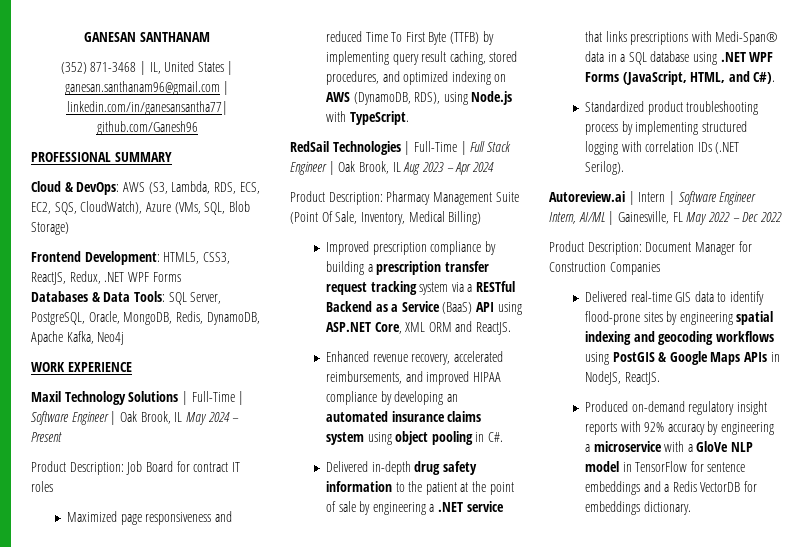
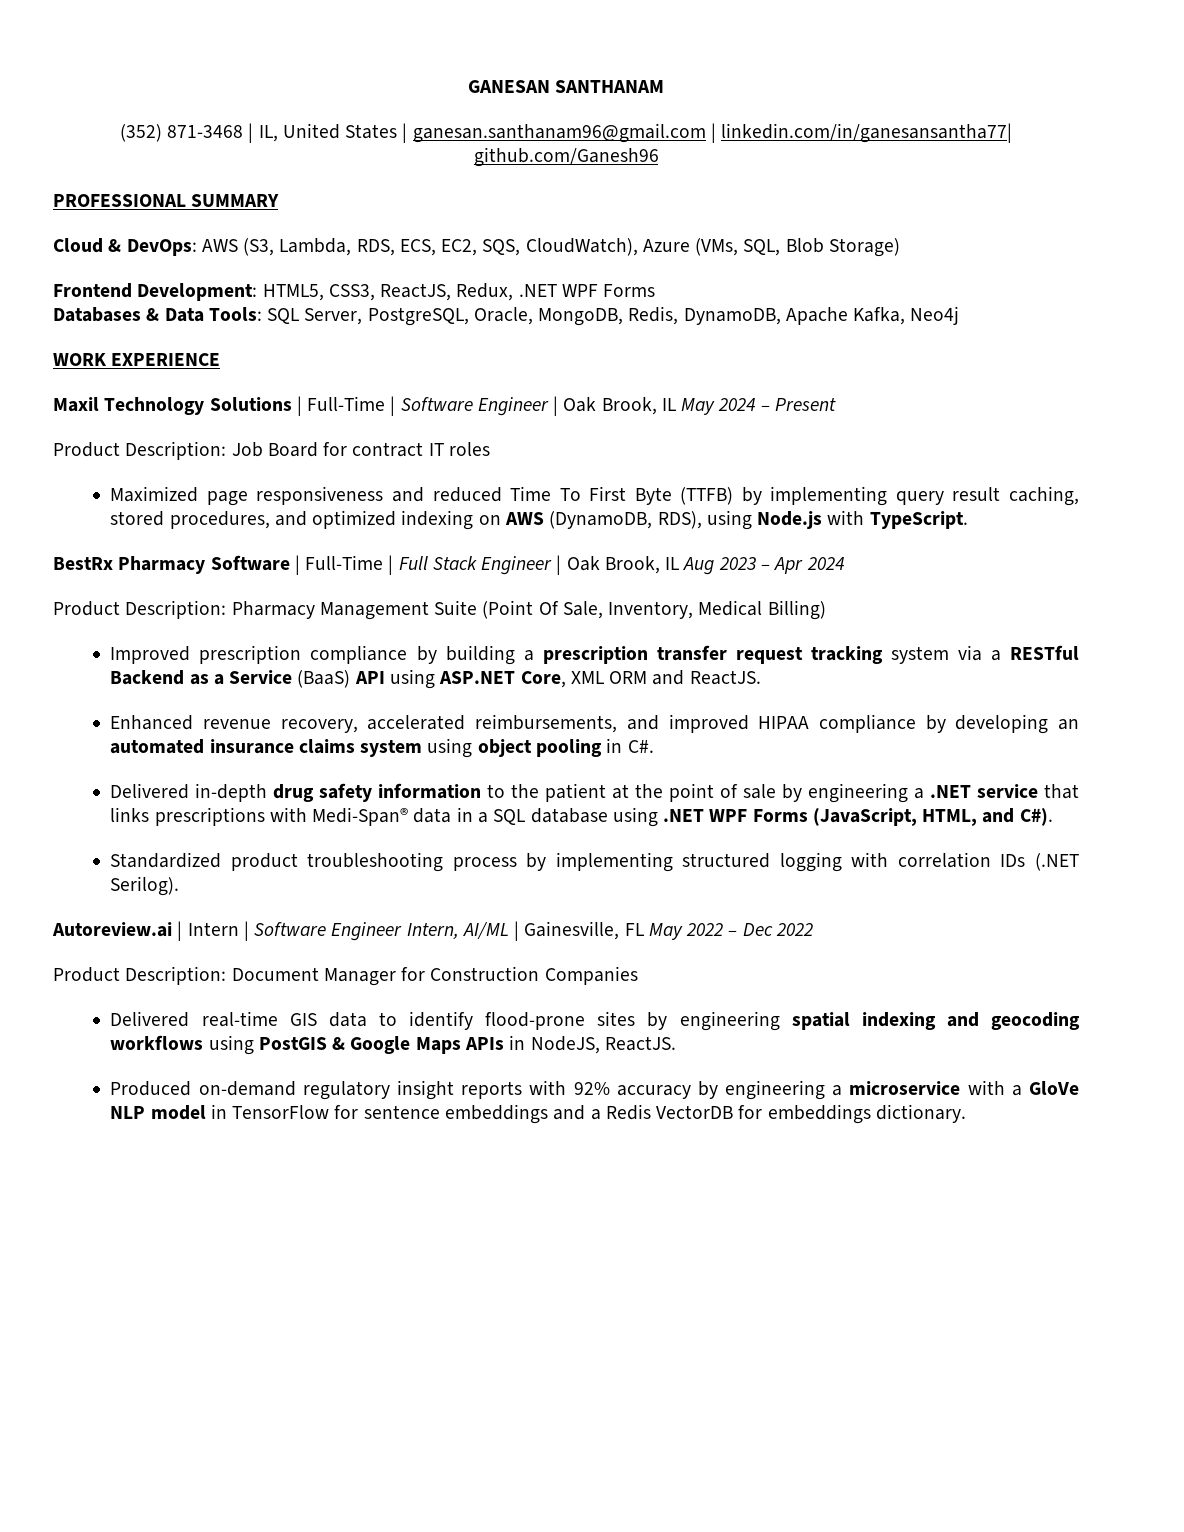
- RedSail Technologies | Full-Time | Full Stack Engineer | Oak Brook, IL Aug 2023 – Apr 2024
+ BestRx Pharmacy Software | Full-Time | Full Stack Engineer | Oak Brook, IL Aug 2023 – Apr 2024

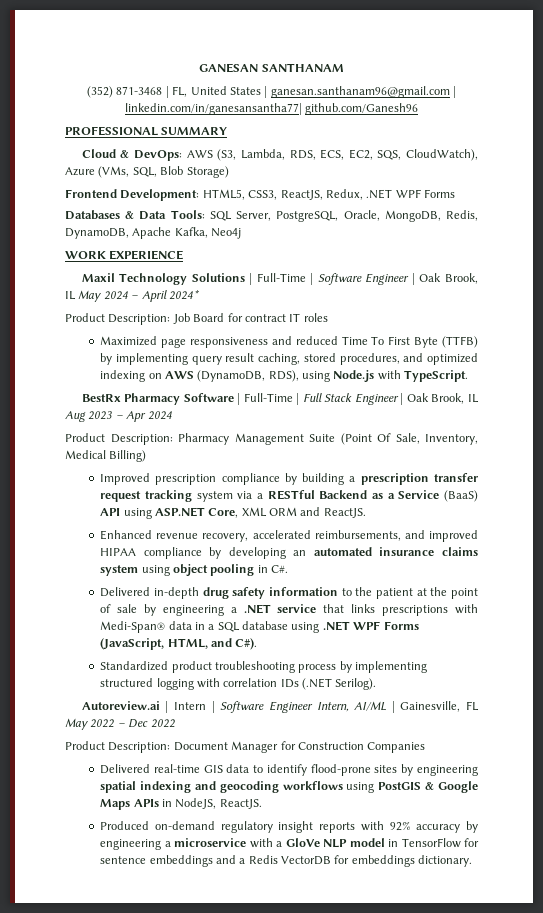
- (352) 871-3468 | IL, United States | ganesan.santhanam96@gmail.com | linkedin.com/in/ganesansantha77| github.com/Ganesh96
+ (352) 871-3468 | FL, United States | ganesan.santhanam96@gmail.com | linkedin.com/in/ganesansantha77| github.com/Ganesh96
- Maxil Technology Solutions | Full-Time | Software Engineer | Oak Brook, IL May 2024 – Present
+ Maxil Technology Solutions | Full-Time | Software Engineer | Oak Brook, IL May 2024 – April 2024*

